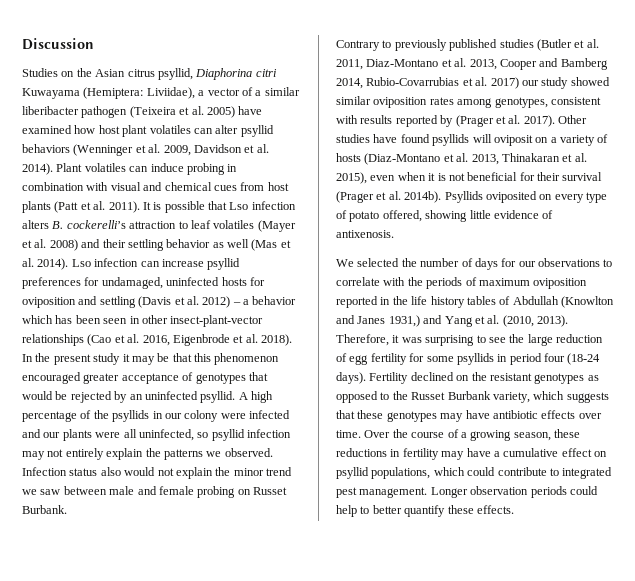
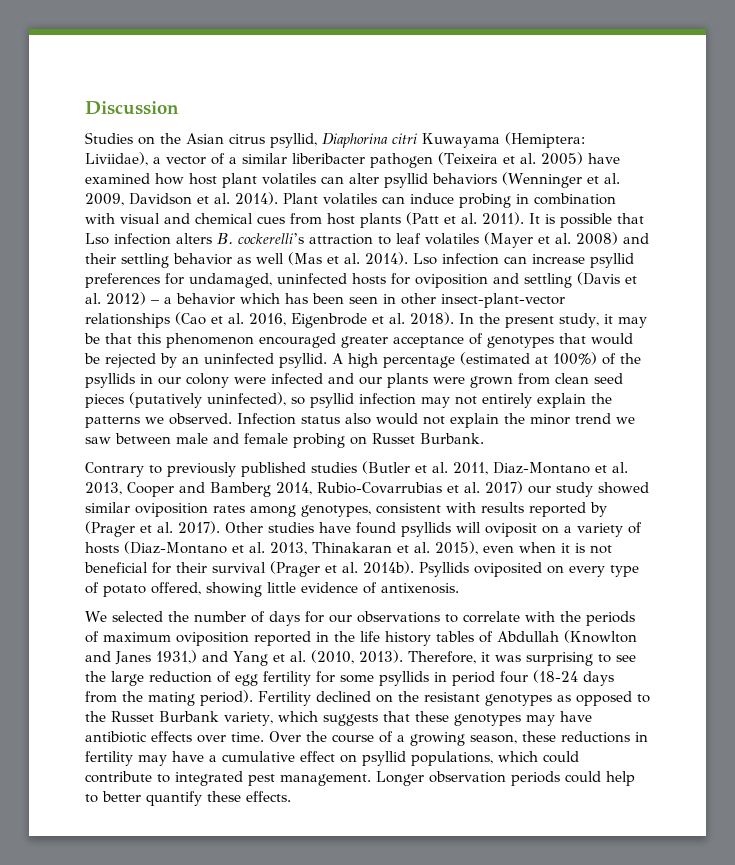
- In the present study it may be that this phenomenon encouraged greater acceptance of genotypes that would be rejected by an uninfected psyllid.
+ In the present study, it may be that this phenomenon encouraged greater acceptance of genotypes that would be rejected by an uninfected psyllid.
- A high percentage of the psyllids in our colony were infected and our plants were all uninfected, so psyllid infection may not entirely explain the patterns we observed.
+ A high percentage (estimated at 100%) of the psyllids in our colony were infected and our plants were grown from clean seed pieces (putatively uninfected), so psyllid infection may not entirely explain the patterns we observed.
- Therefore, it was surprising to see the large reduction of egg fertility for some psyllids in period four (18-24 days).
+ Therefore, it was surprising to see the large reduction of egg fertility for some psyllids in period four (18-24 days from the mating period).

